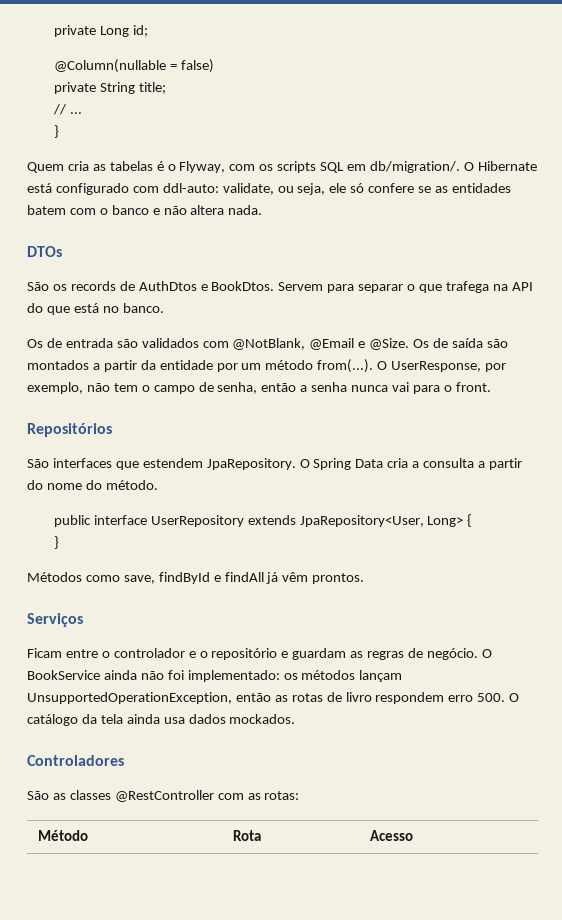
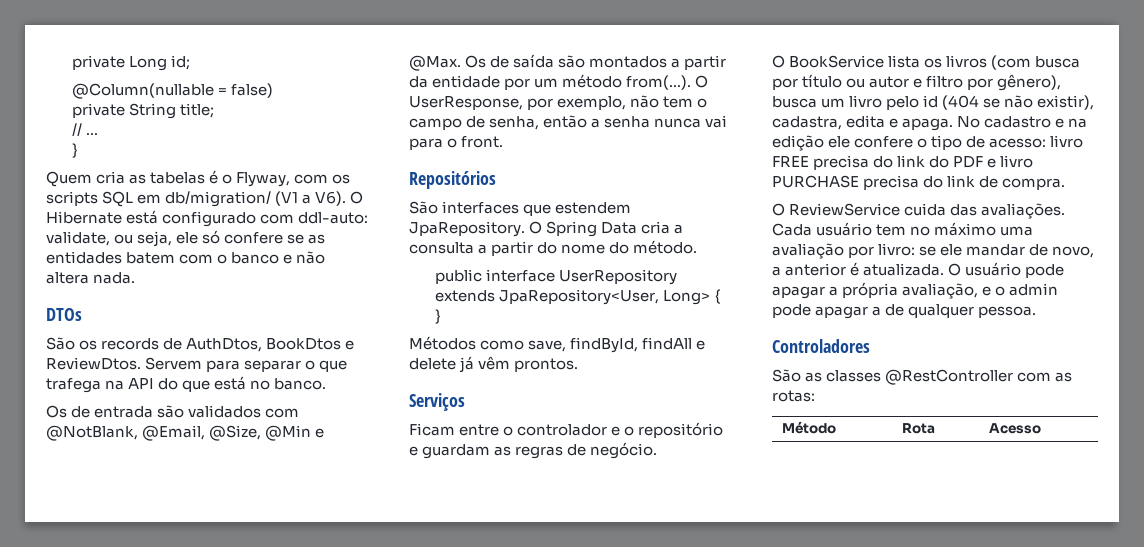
- Quem cria as tabelas é o Flyway, com os scripts SQL em db/migration/. O Hibernate está configurado com ddl-auto: validate, ou seja, ele só confere se as entidades batem com o banco e não altera nada.
+ Quem cria as tabelas é o Flyway, com os scripts SQL em db/migration/ (V1 a V6). O Hibernate está configurado com ddl-auto: validate, ou seja, ele só confere se as entidades batem com o banco e não altera nada.
- São os records de AuthDtos e BookDtos.
+ São os records de AuthDtos, BookDtos e ReviewDtos.
- Os de entrada são validados com @NotBlank, @Email e @Size.
+ Os de entrada são validados com @NotBlank, @Email, @Size, @Min e @Max.
- Métodos como save, findById e findAll já vêm prontos.
+ Métodos como save, findById, findAll e delete já vêm prontos.
- Ficam entre o controlador e o repositório e guardam as regras de negócio. O BookService ainda não foi implementado: os métodos lançam UnsupportedOperationException, então as rotas de livro respondem erro 500. O catálogo da tela ainda usa dados mockados.
+ Ficam entre o controlador e o repositório e guardam as regras de negócio.
+ O BookService lista os livros (com busca por título ou autor e filtro por gênero), busca um livro pelo id (404 se não existir), cadastra, edita e apaga. No cadastro e na edição ele confere o tipo de acesso: livro FREE precisa do link do PDF e livro PURCHASE precisa do link de compra.
+ O ReviewService cuida das avaliações. Cada usuário tem no máximo uma avaliação por livro: se ele mandar de novo, a anterior é atualizada. O usuário pode apagar a própria avaliação, e o admin pode apagar a de qualquer pessoa.

